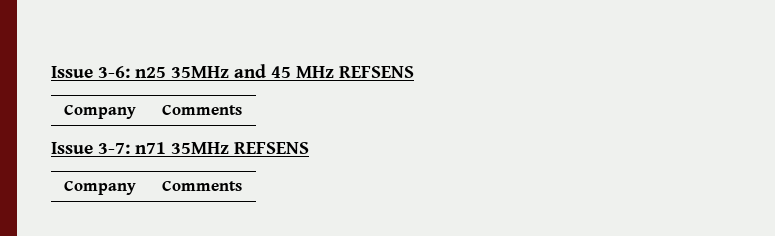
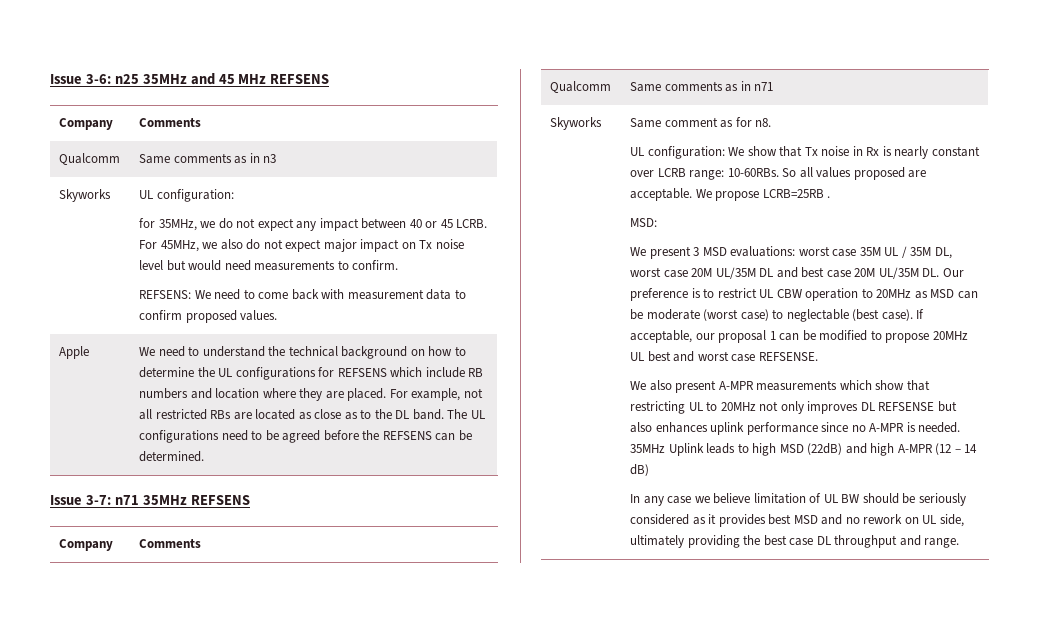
+ Qualcomm | Same comments as in n3
+ Skyworks | UL configuration:
+ for 35MHz, we do not expect any impact between 40 or 45 LCRB. For 45MHz, we also do not expect major impact on Tx noise level but would need measurements to confirm.
+ REFSENS: We need to come back with measurement data to confirm proposed values.
+ Apple | We need to understand the technical background on how to determine the UL configurations for REFSENS which include RB numbers and location where they are placed. For example, not all restricted RBs are located as close as to the DL band. The UL configurations need to be agreed before the REFSENS can be determined.
+ Qualcomm | Same comments as in n71
+ Skyworks | Same comment as for n8.
+ UL configuration: We show that Tx noise in Rx is nearly constant over LCRB range: 10-60RBs. So all values proposed are acceptable. We propose LCRB=25RB .
+ MSD:
+ We present 3 MSD evaluations: worst case 35M UL / 35M DL, worst case 20M UL/35M DL and best case 20M UL/35M DL. Our preference is to restrict UL CBW operation to 20MHz as MSD can be moderate (worst case) to neglectable (best case). If acceptable, our proposal 1 can be modified to propose 20MHz UL best and worst case REFSENSE.
+ We also present A-MPR measurements which show that restricting UL to 20MHz not only improves DL REFSENSE but also enhances uplink performance since no A-MPR is needed. 35MHz Uplink leads to high MSD (22dB) and high A-MPR (12 – 14 dB)
+ In any case we believe limitation of UL BW should be seriously considered as it provides best MSD and no rework on UL side, ultimately providing the best case DL throughput and range.

